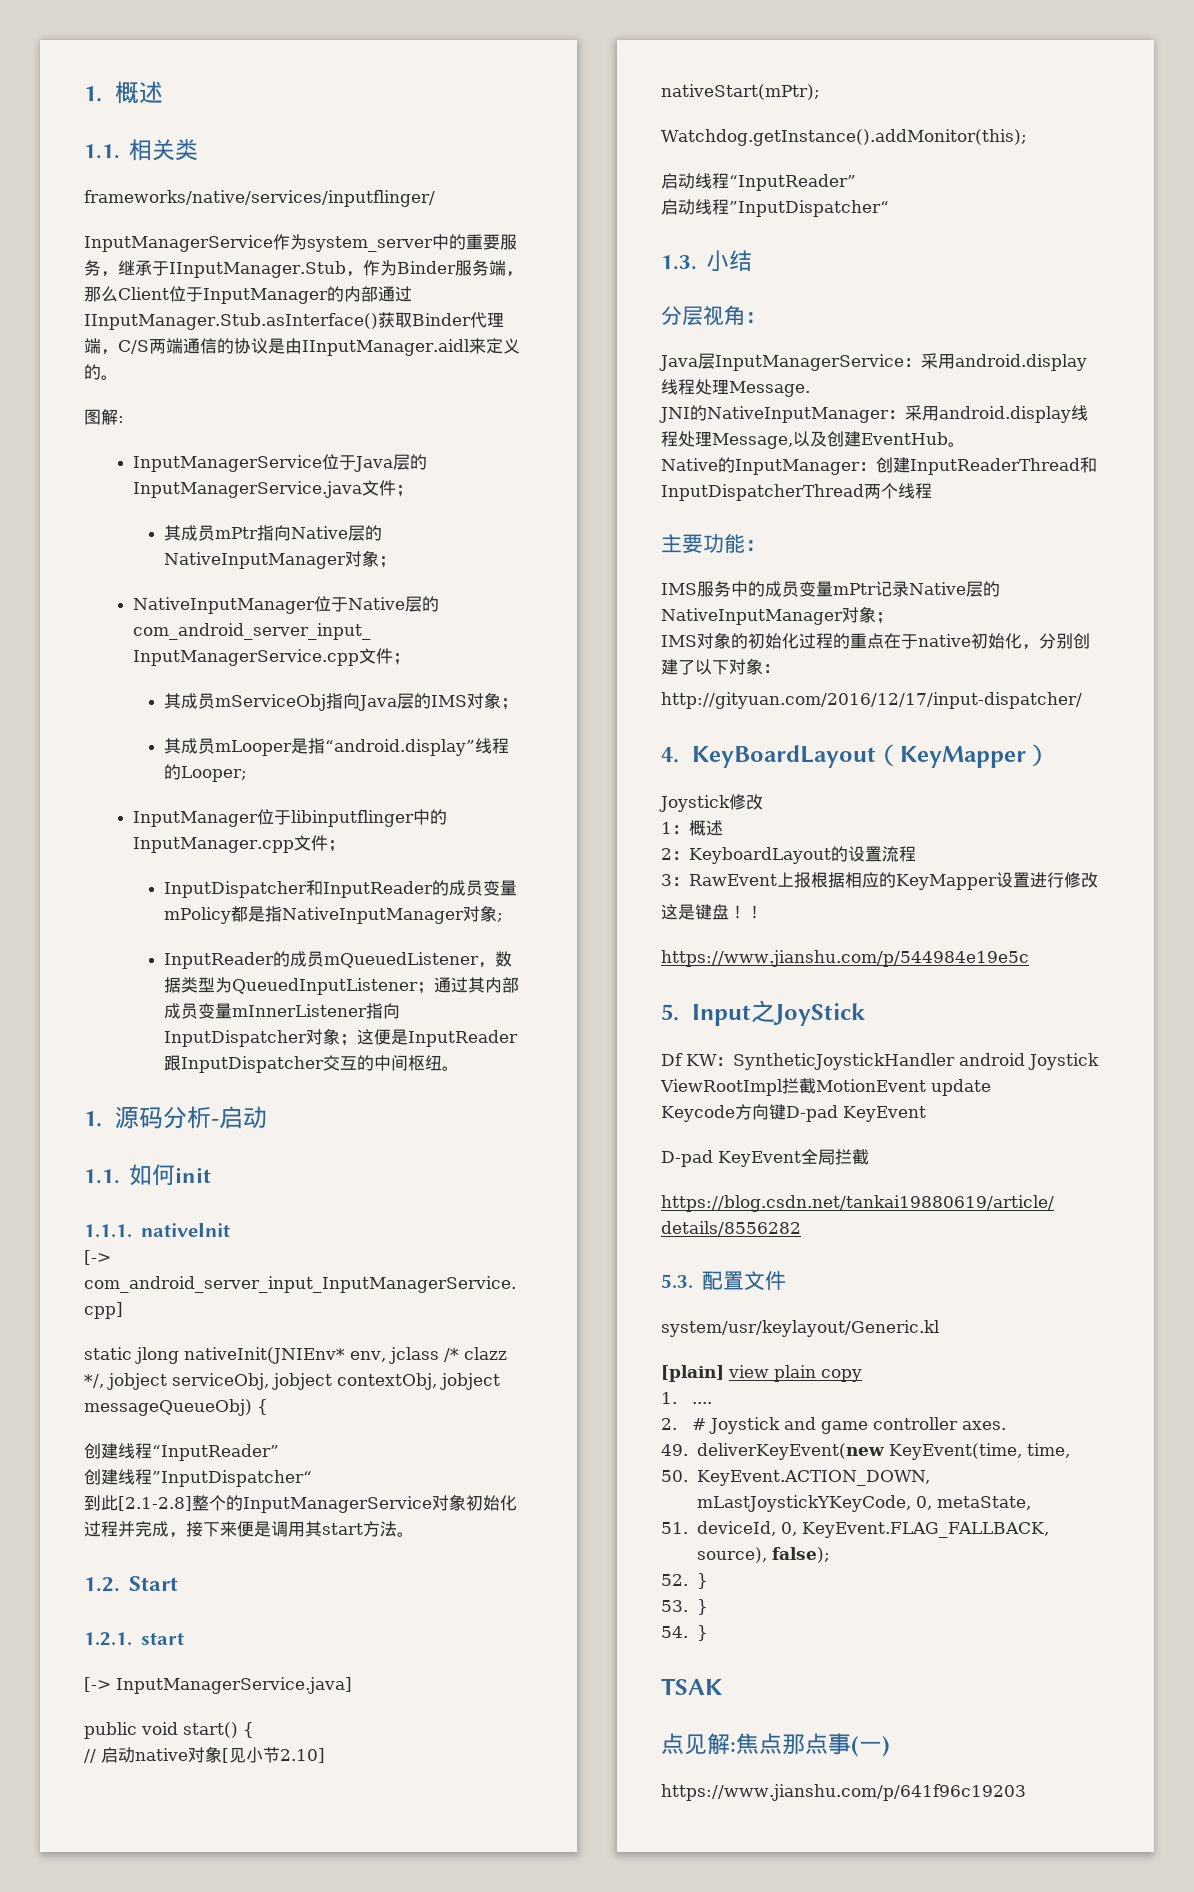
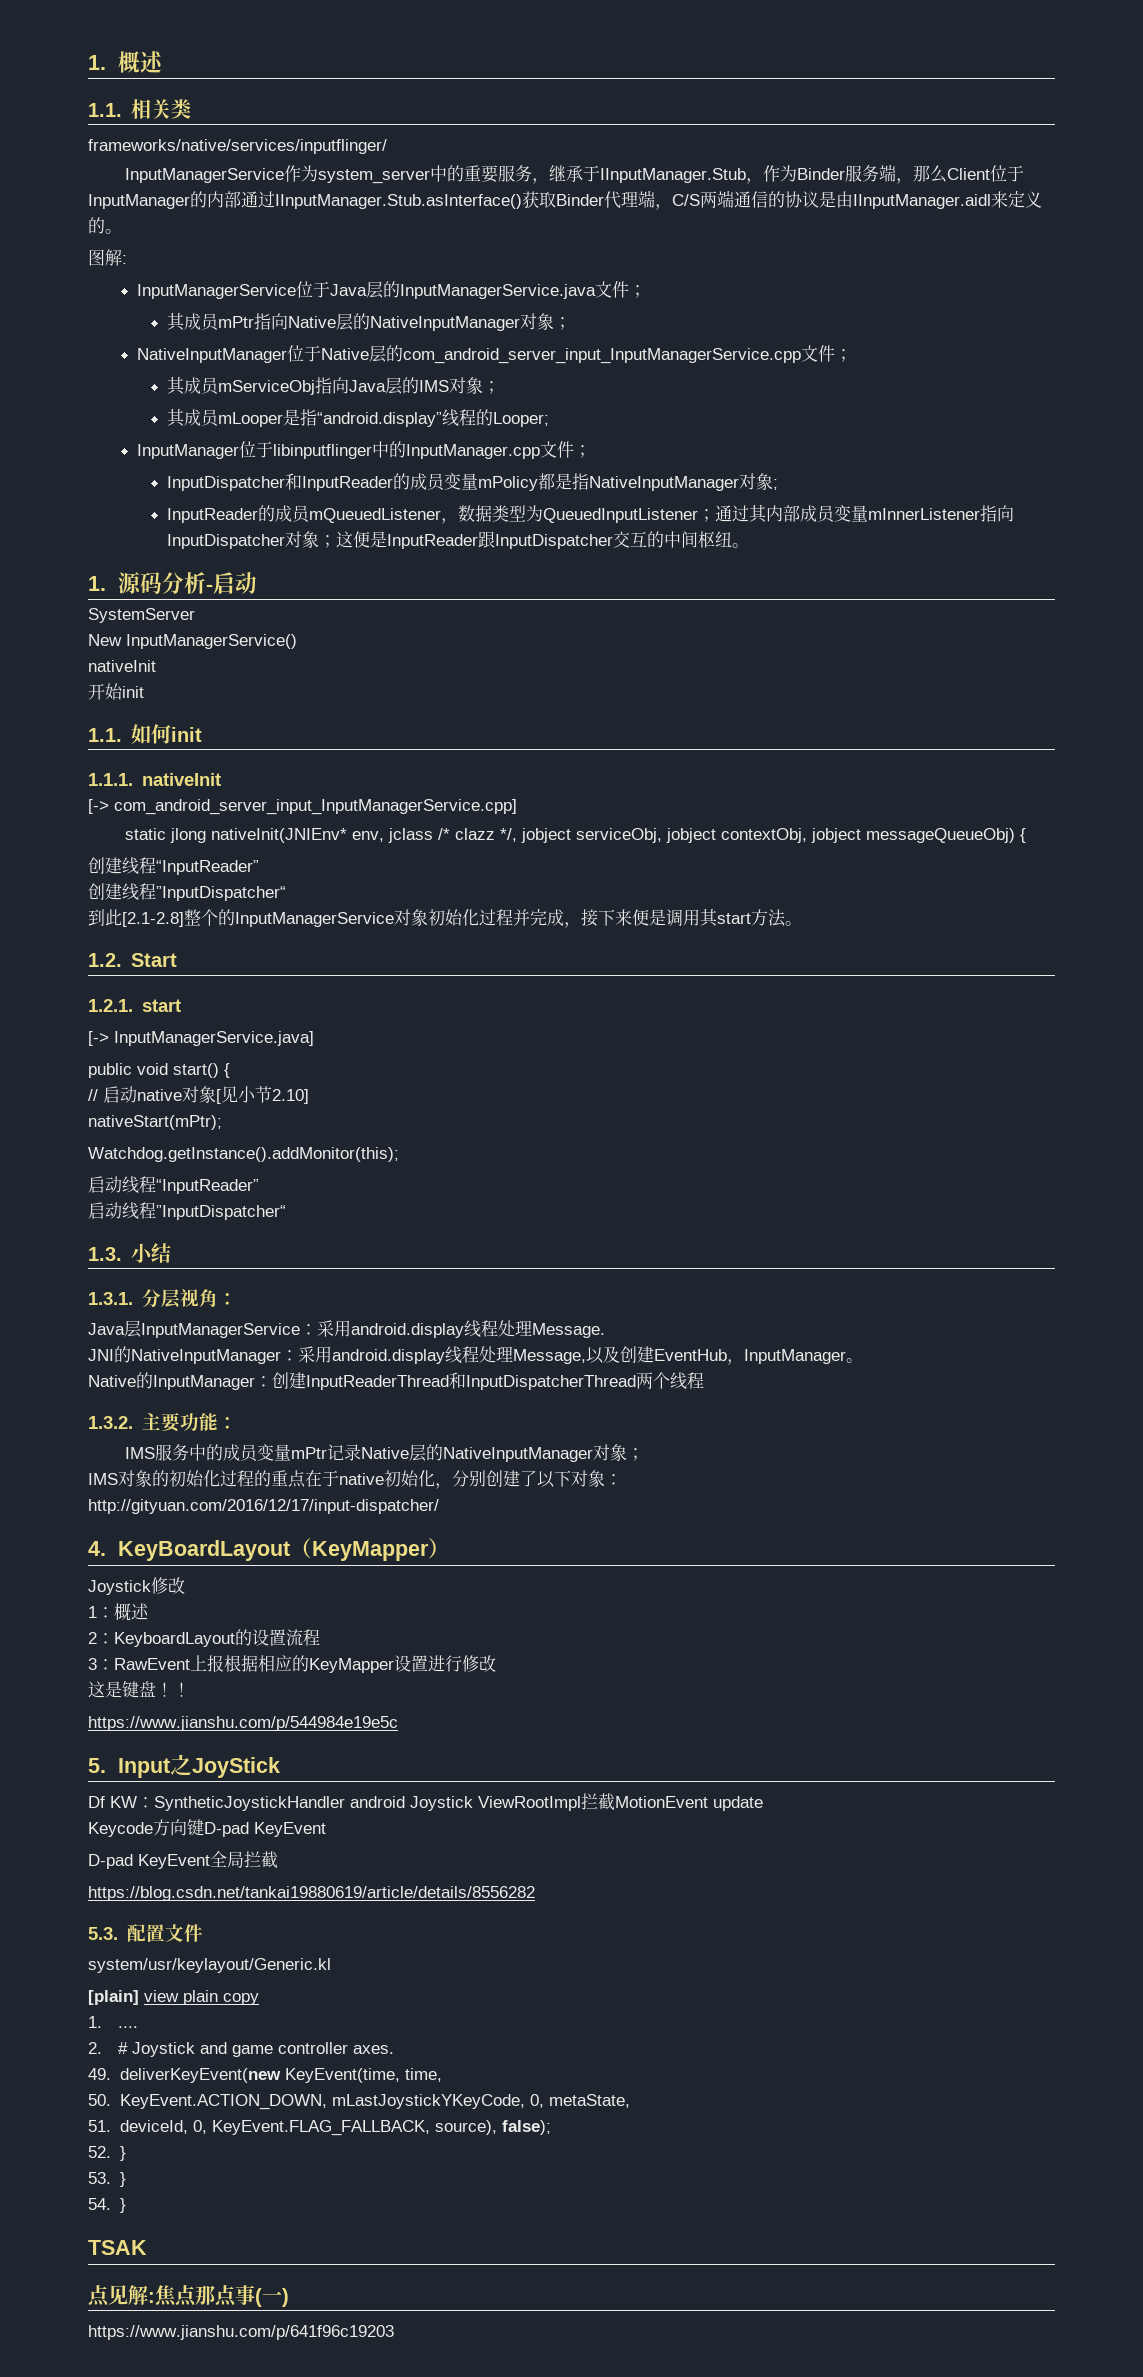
+ SystemServer
+ New InputManagerService()
+ nativeInit
+ 开始init
- 分层视角：
+ 1.3.1.分层视角：
- JNI的NativeInputManager：采用android.display线程处理Message,以及创建EventHub。
+ JNI的NativeInputManager：采用android.display线程处理Message,以及创建EventHub，InputManager。
- 主要功能：
+ 1.3.2.主要功能：

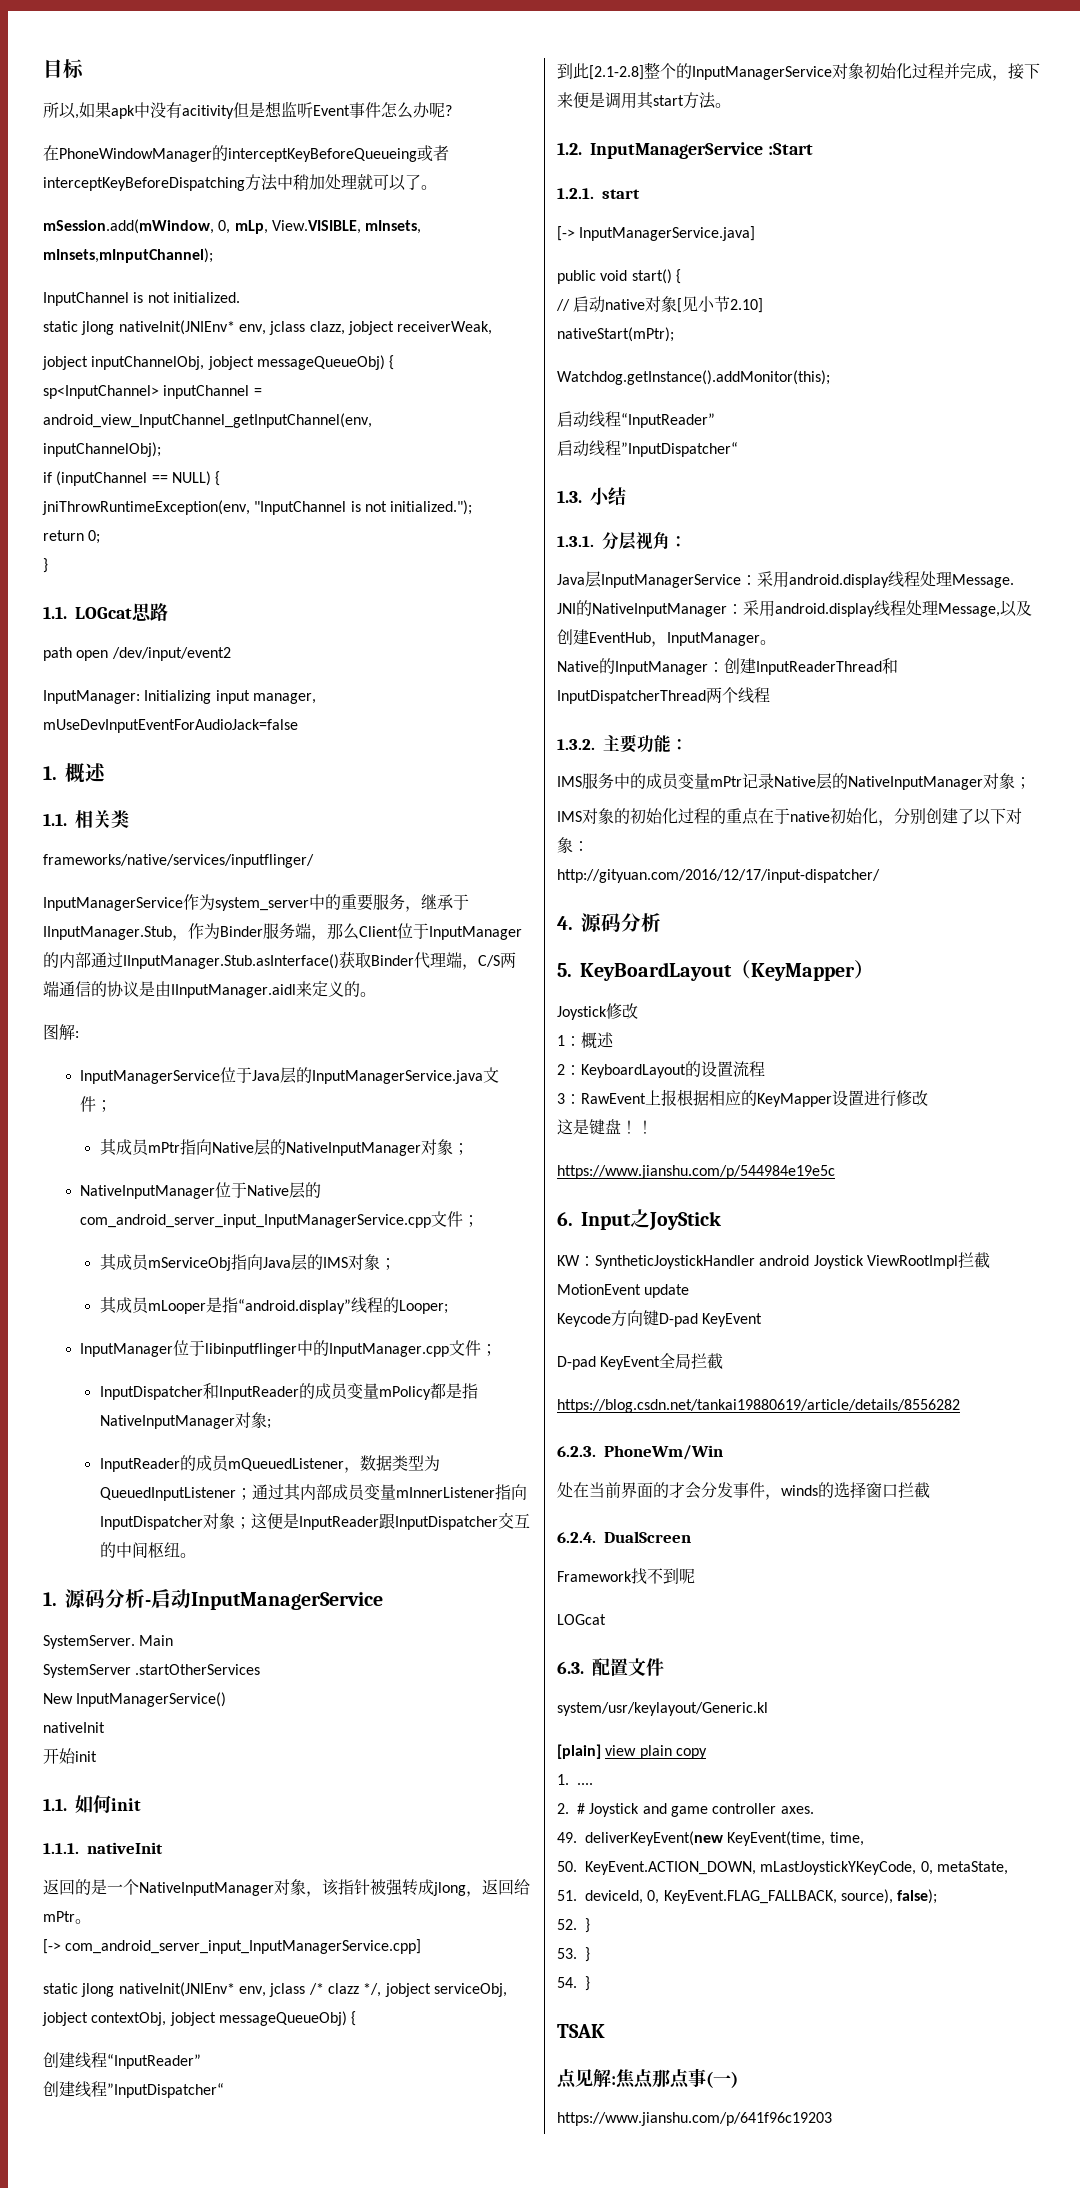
+ 目标
+ 所以,如果apk中没有acitivity但是想监听Event事件怎么办呢?
+ 在PhoneWindowManager的interceptKeyBeforeQueueing或者interceptKeyBeforeDispatching方法中稍加处理就可以了。
+ mSession.add(mWindow, 0, mLp, View.VISIBLE, mInsets, mInsets,mInputChannel);
+ InputChannel is not initialized.
+ static jlong nativeInit(JNIEnv* env, jclass clazz, jobject receiverWeak,
+ jobject inputChannelObj, jobject messageQueueObj) {
+ sp<InputChannel> inputChannel = android_view_InputChannel_getInputChannel(env,
+ inputChannelObj);
+ if (inputChannel == NULL) {
+ jniThrowRuntimeException(env, "InputChannel is not initialized.");
+ return 0;
+ }
+ 1.1. LOGcat思路
+ path open /dev/input/event2
+ InputManager: Initializing input manager, mUseDevInputEventForAudioJack=false
- 1.源码分析-启动
+ 1.源码分析-启动InputManagerService
+ SystemServer. Main
- SystemServer
+ SystemServer .startOtherServices
+ 返回的是一个NativeInputManager对象，该指针被强转成jlong，返回给mPtr。
- 1.2. Start
+ 1.2. InputManagerService :Start
- 4. KeyBoardLayout（KeyMapper）
+ 4.源码分析
+ 5. KeyBoardLayout（KeyMapper）
- 5. Input之JoyStick
+ 6. Input之JoyStick
- Df KW：SyntheticJoystickHandler android Joystick ViewRootImpl拦截MotionEvent update
+ KW：SyntheticJoystickHandler android Joystick ViewRootImpl拦截MotionEvent update
- 5.3.配置文件
+ 6.2.3. PhoneWm/Win
+ 处在当前界面的才会分发事件，winds的选择窗口拦截
+ 6.2.4. DualScreen
+ Framework找不到呢
+ LOGcat
+ 6.3.配置文件

